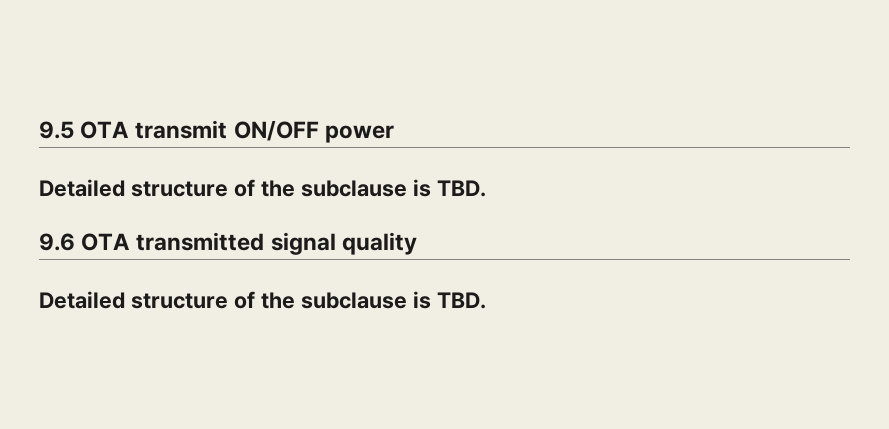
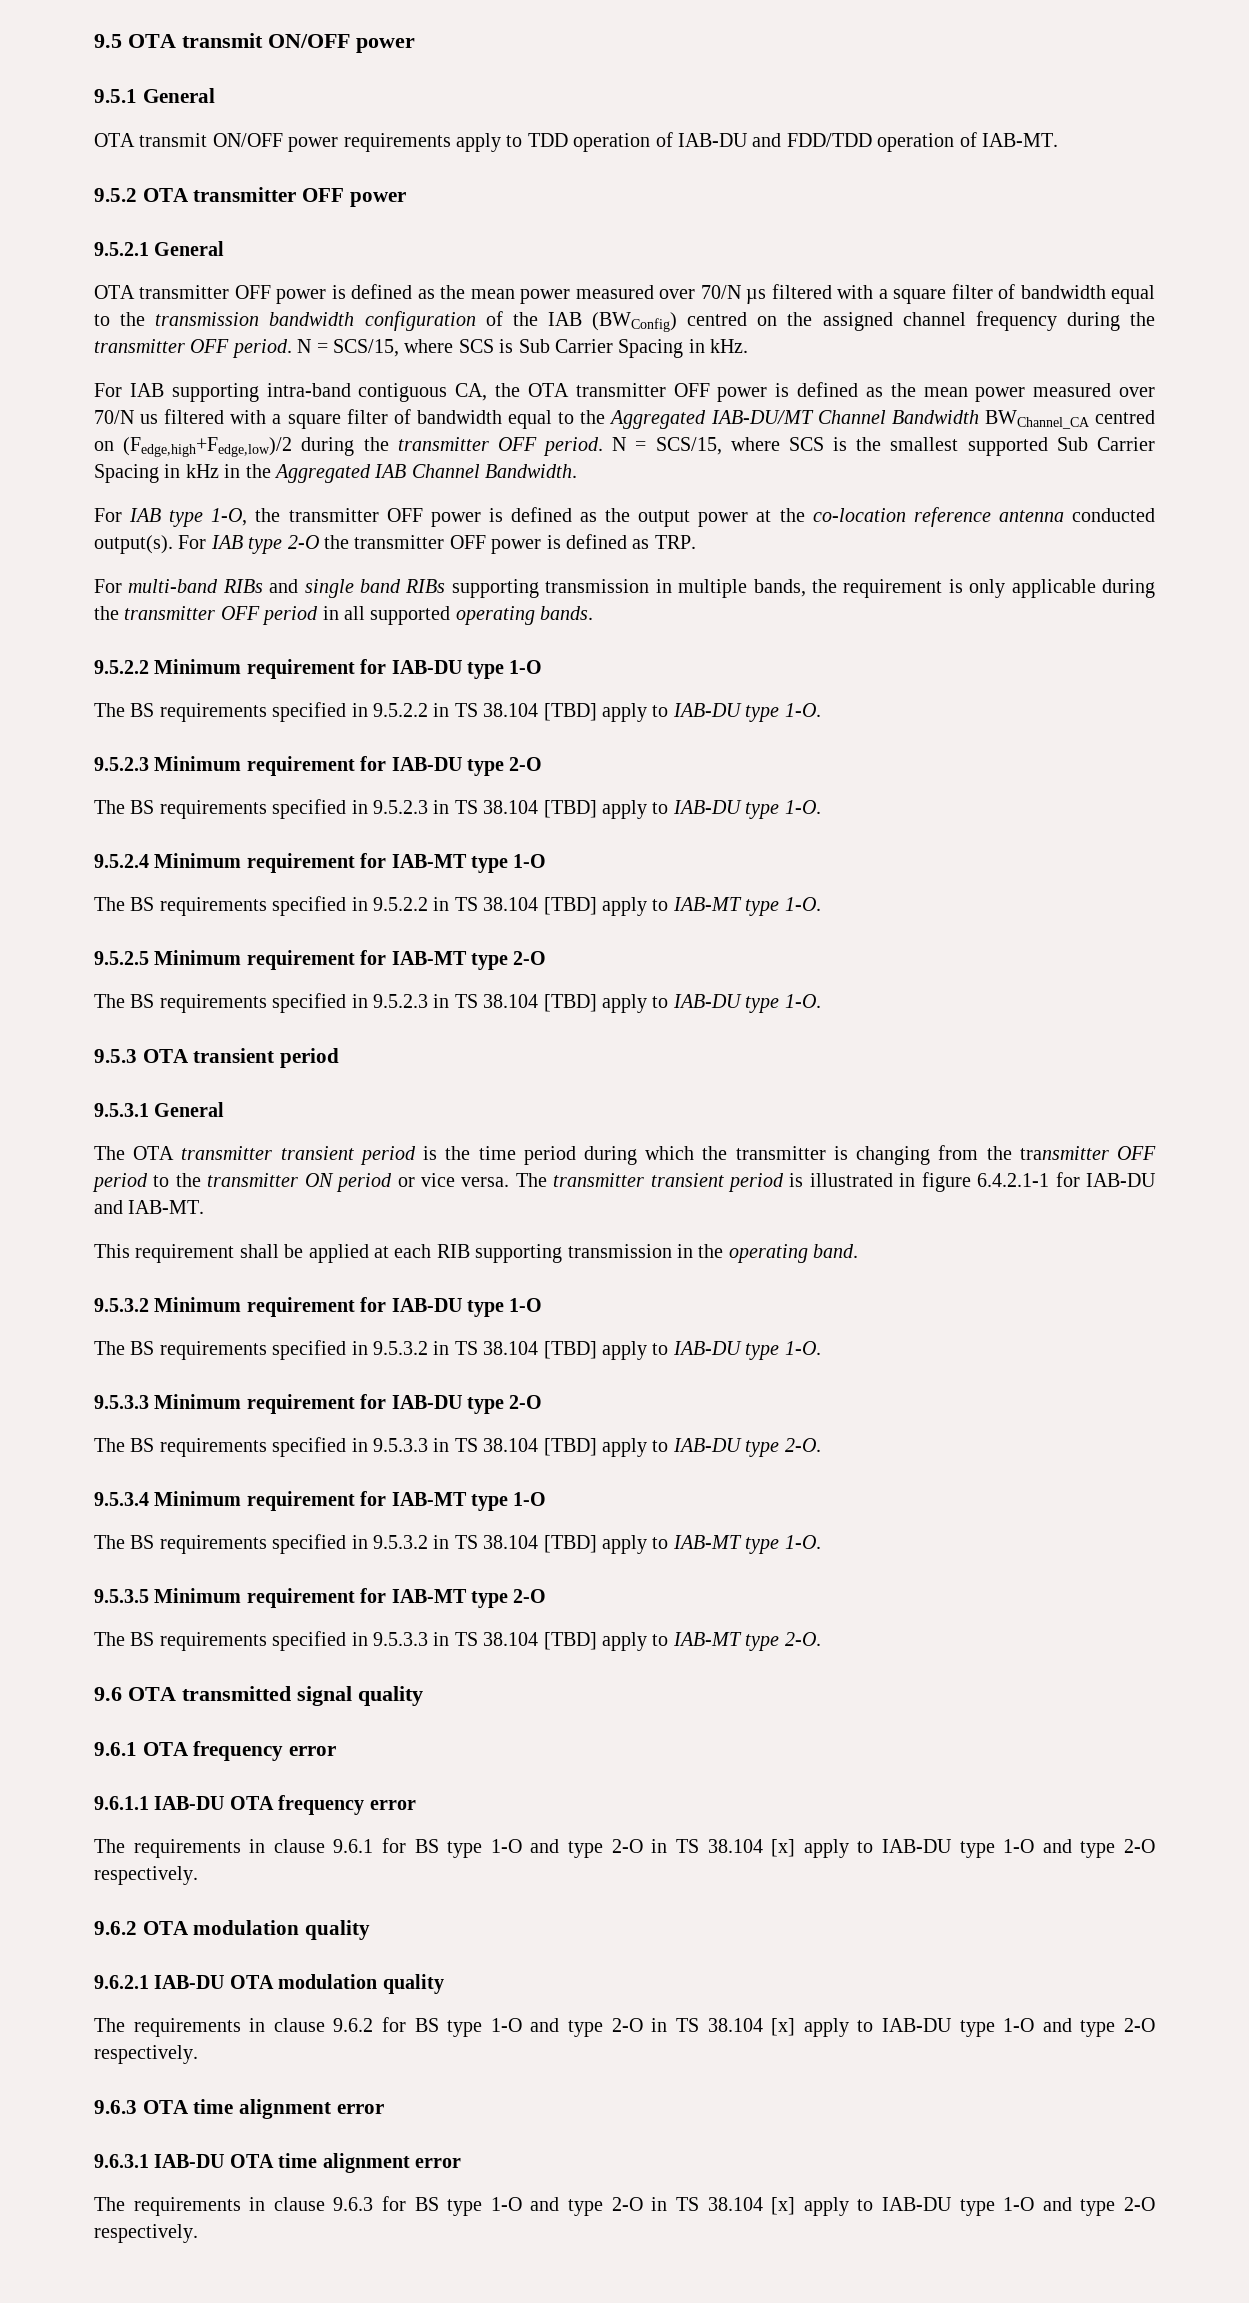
  9.5 OTA transmit ON/OFF power
- Detailed structure of the subclause is TBD.
+ 9.5.1 General
+ OTA transmit ON/OFF power requirements apply to TDD operation of IAB-DU and FDD/TDD operation of IAB-MT.
+ 9.5.2 OTA transmitter OFF power
+ 9.5.2.1 General
+ OTA transmitter OFF power is defined as the mean power measured over 70/N µs filtered with a square filter of bandwidth equal to the transmission bandwidth configuration of the IAB (BWConfig) centred on the assigned channel frequency during the transmitter OFF period. N = SCS/15, where SCS is Sub Carrier Spacing in kHz.
+ For IAB supporting intra-band contiguous CA, the OTA transmitter OFF power is defined as the mean power measured over 70/N us filtered with a square filter of bandwidth equal to the Aggregated IAB-DU/MT Channel Bandwidth BWChannel_CA centred on (Fedge,high+Fedge,low)/2 during the transmitter OFF period. N = SCS/15, where SCS is the smallest supported Sub Carrier Spacing in kHz in the Aggregated IAB Channel Bandwidth.
+ For IAB type 1-O, the transmitter OFF power is defined as the output power at the co-location reference antenna conducted output(s). For IAB type 2-O the transmitter OFF power is defined as TRP.
+ For multi-band RIBs and single band RIBs supporting transmission in multiple bands, the requirement is only applicable during the transmitter OFF period in all supported operating bands.
+ 9.5.2.2 Minimum requirement for IAB-DU type 1-O
+ The BS requirements specified in 9.5.2.2 in TS 38.104 [TBD] apply to IAB-DU type 1-O.
+ 9.5.2.3 Minimum requirement for IAB-DU type 2-O
+ The BS requirements specified in 9.5.2.3 in TS 38.104 [TBD] apply to IAB-DU type 1-O.
+ 9.5.2.4 Minimum requirement for IAB-MT type 1-O
+ The BS requirements specified in 9.5.2.2 in TS 38.104 [TBD] apply to IAB-MT type 1-O.
+ 9.5.2.5 Minimum requirement for IAB-MT type 2-O
+ The BS requirements specified in 9.5.2.3 in TS 38.104 [TBD] apply to IAB-DU type 1-O.
+ 9.5.3 OTA transient period
+ 9.5.3.1 General
+ The OTA transmitter transient period is the time period during which the transmitter is changing from the transmitter OFF period to the transmitter ON period or vice versa. The transmitter transient period is illustrated in figure 6.4.2.1-1 for IAB-DU and IAB-MT.
+ This requirement shall be applied at each RIB supporting transmission in the operating band.
+ 9.5.3.2 Minimum requirement for IAB-DU type 1-O
+ The BS requirements specified in 9.5.3.2 in TS 38.104 [TBD] apply to IAB-DU type 1-O.
+ 9.5.3.3 Minimum requirement for IAB-DU type 2-O
+ The BS requirements specified in 9.5.3.3 in TS 38.104 [TBD] apply to IAB-DU type 2-O.
+ 9.5.3.4 Minimum requirement for IAB-MT type 1-O
+ The BS requirements specified in 9.5.3.2 in TS 38.104 [TBD] apply to IAB-MT type 1-O.
+ 9.5.3.5 Minimum requirement for IAB-MT type 2-O
+ The BS requirements specified in 9.5.3.3 in TS 38.104 [TBD] apply to IAB-MT type 2-O.
  9.6 OTA transmitted signal quality
- Detailed structure of the subclause is TBD.
+ 9.6.1 OTA frequency error
+ 9.6.1.1 IAB-DU OTA frequency error
+ The requirements in clause 9.6.1 for BS type 1-O and type 2-O in TS 38.104 [x] apply to IAB-DU type 1-O and type 2-O respectively.
+ 9.6.2 OTA modulation quality
+ 9.6.2.1 IAB-DU OTA modulation quality
+ The requirements in clause 9.6.2 for BS type 1-O and type 2-O in TS 38.104 [x] apply to IAB-DU type 1-O and type 2-O respectively.
+ 9.6.3 OTA time alignment error
+ 9.6.3.1 IAB-DU OTA time alignment error
+ The requirements in clause 9.6.3 for BS type 1-O and type 2-O in TS 38.104 [x] apply to IAB-DU type 1-O and type 2-O respectively.

